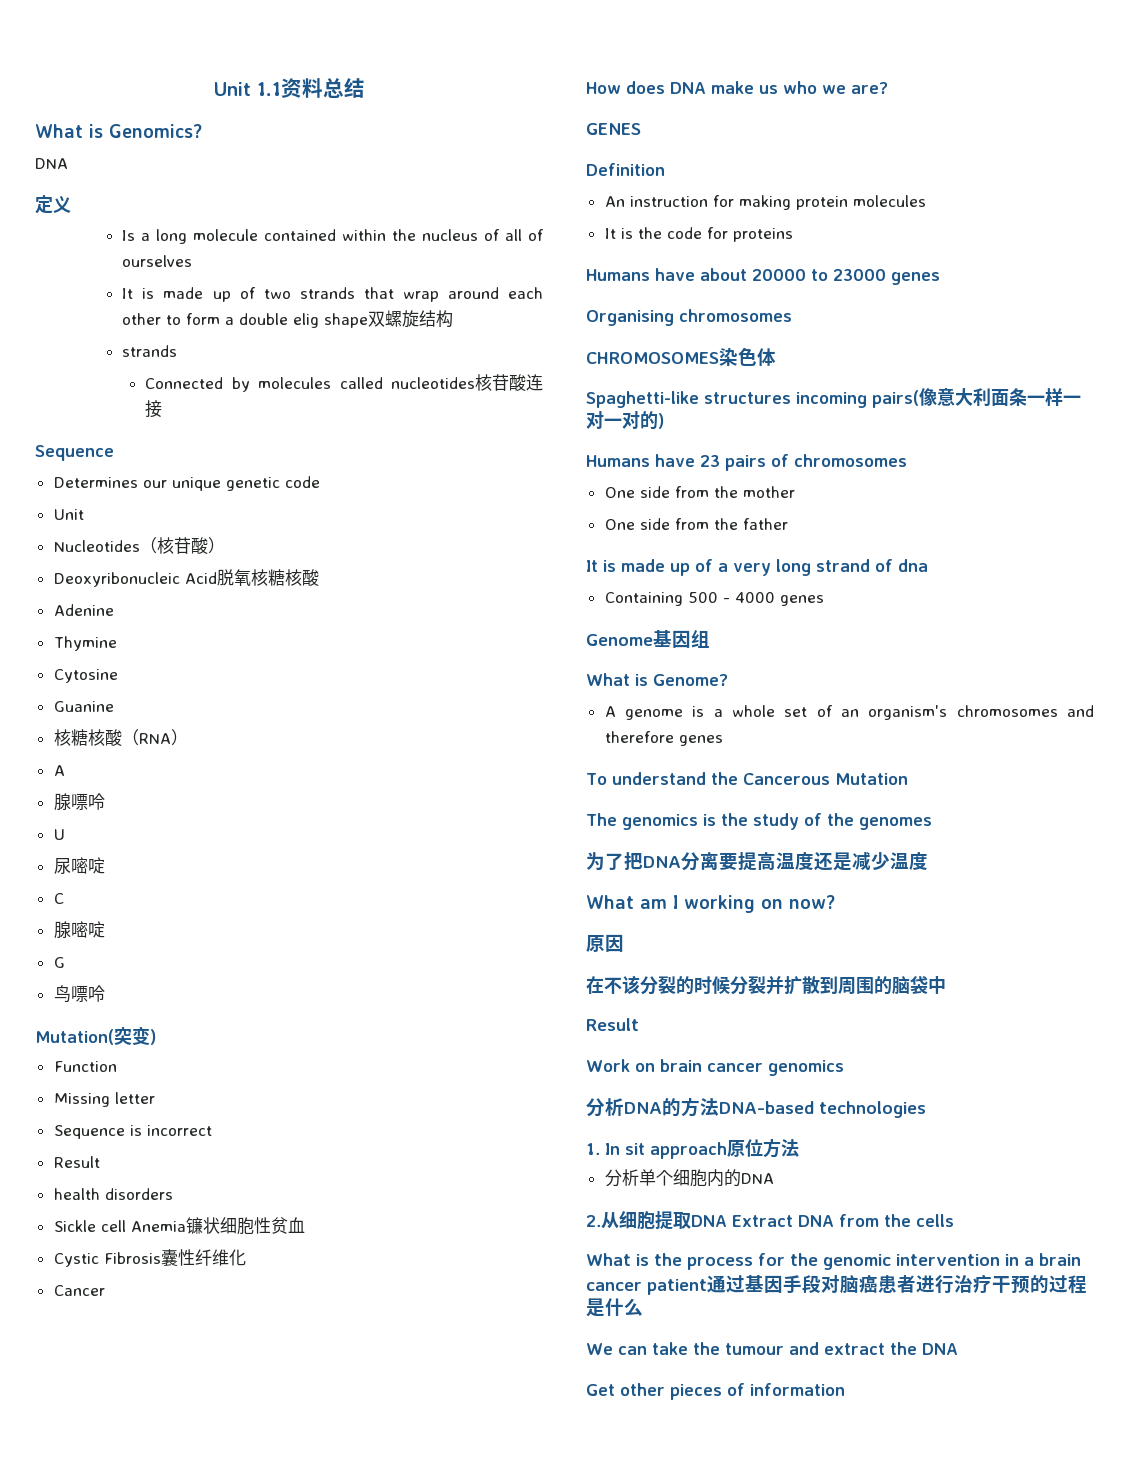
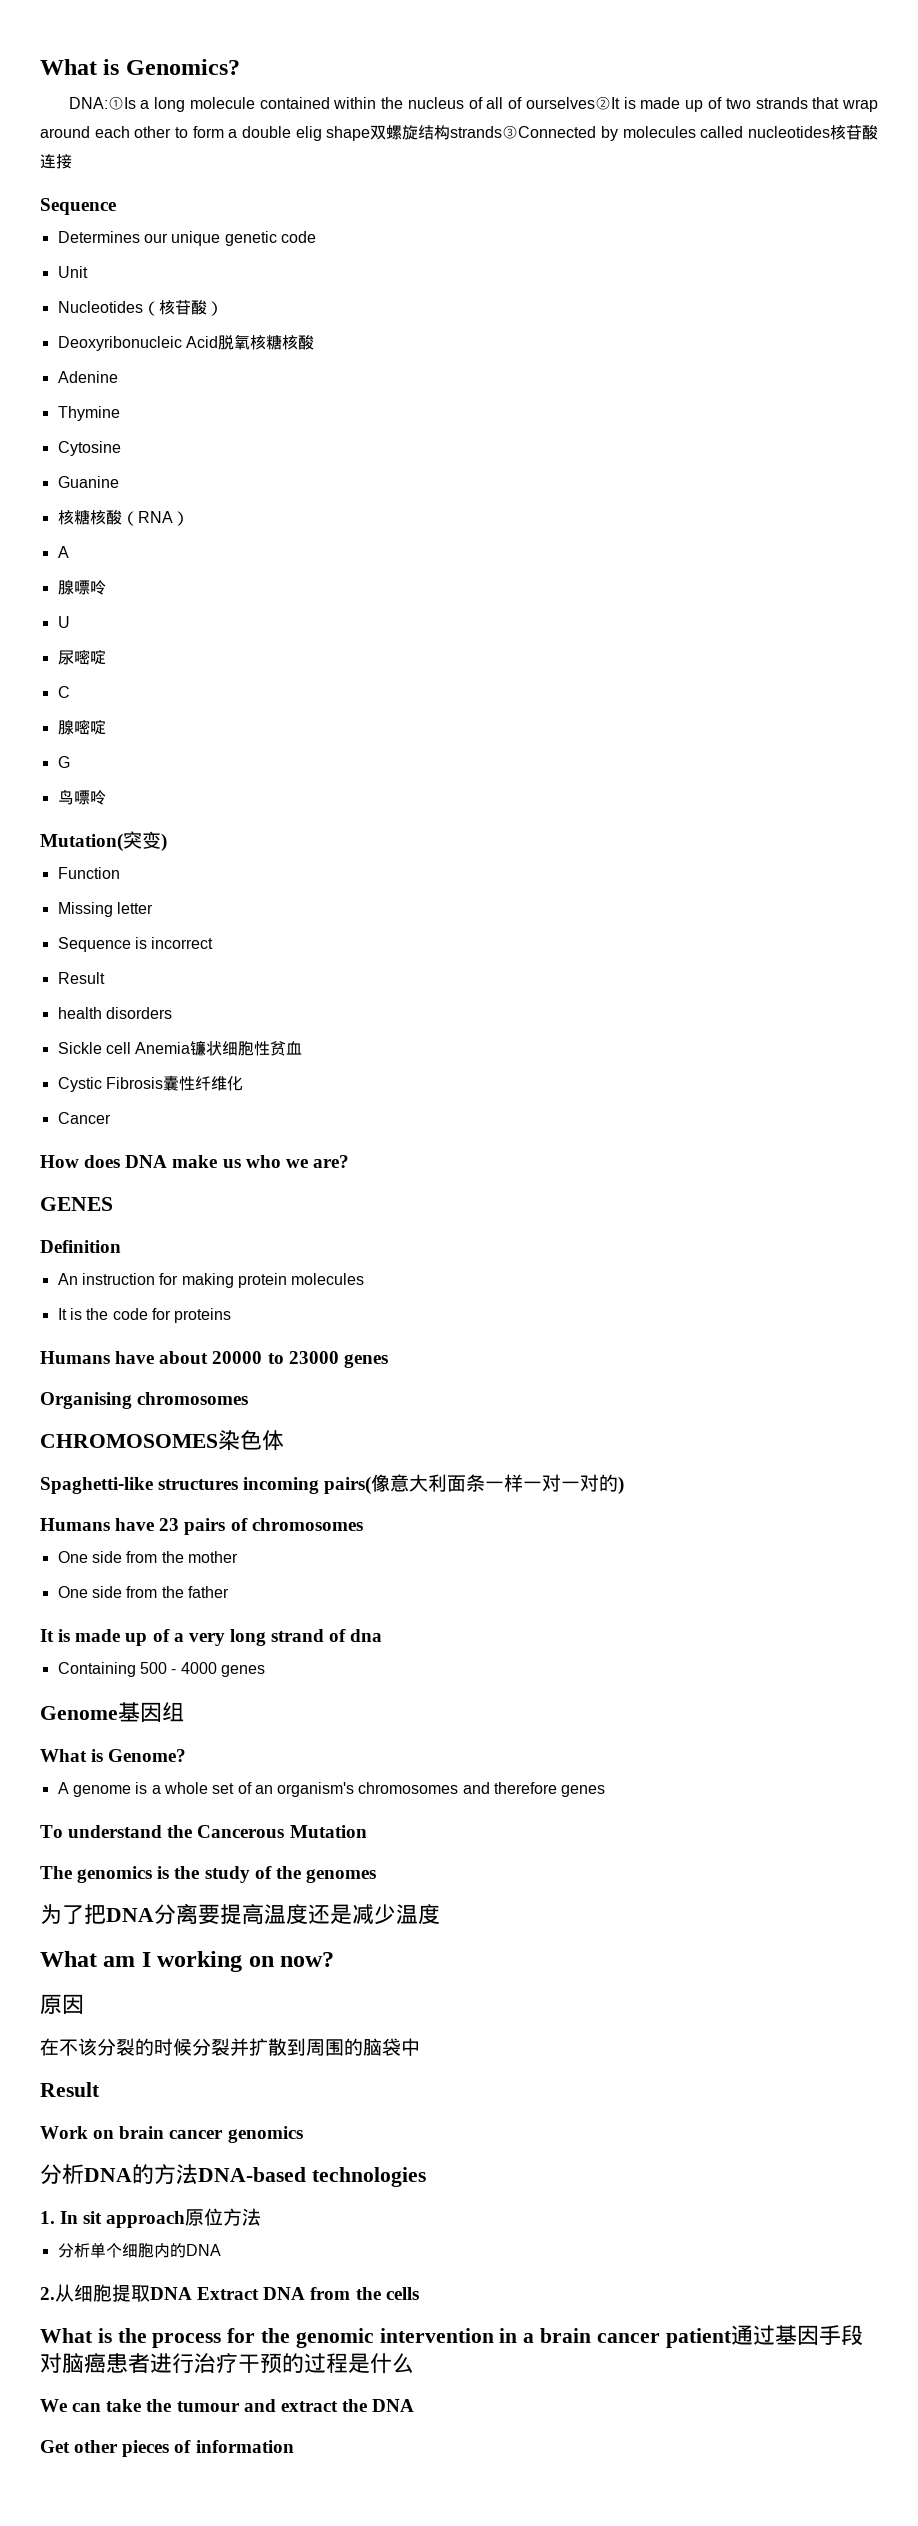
- Unit 1.1资料总结
  What is Genomics?
- DNA
- 定义
- Is a long molecule contained within the nucleus of all of ourselves
- It is made up of two strands that wrap around each other to form a double elig shape双螺旋结构
- strands
- Connected by molecules called nucleotides核苷酸连接
+ DNA:①Is a long molecule contained within the nucleus of all of ourselves②It is made up of two strands that wrap around each other to form a double elig shape双螺旋结构strands③Connected by molecules called nucleotides核苷酸连接

